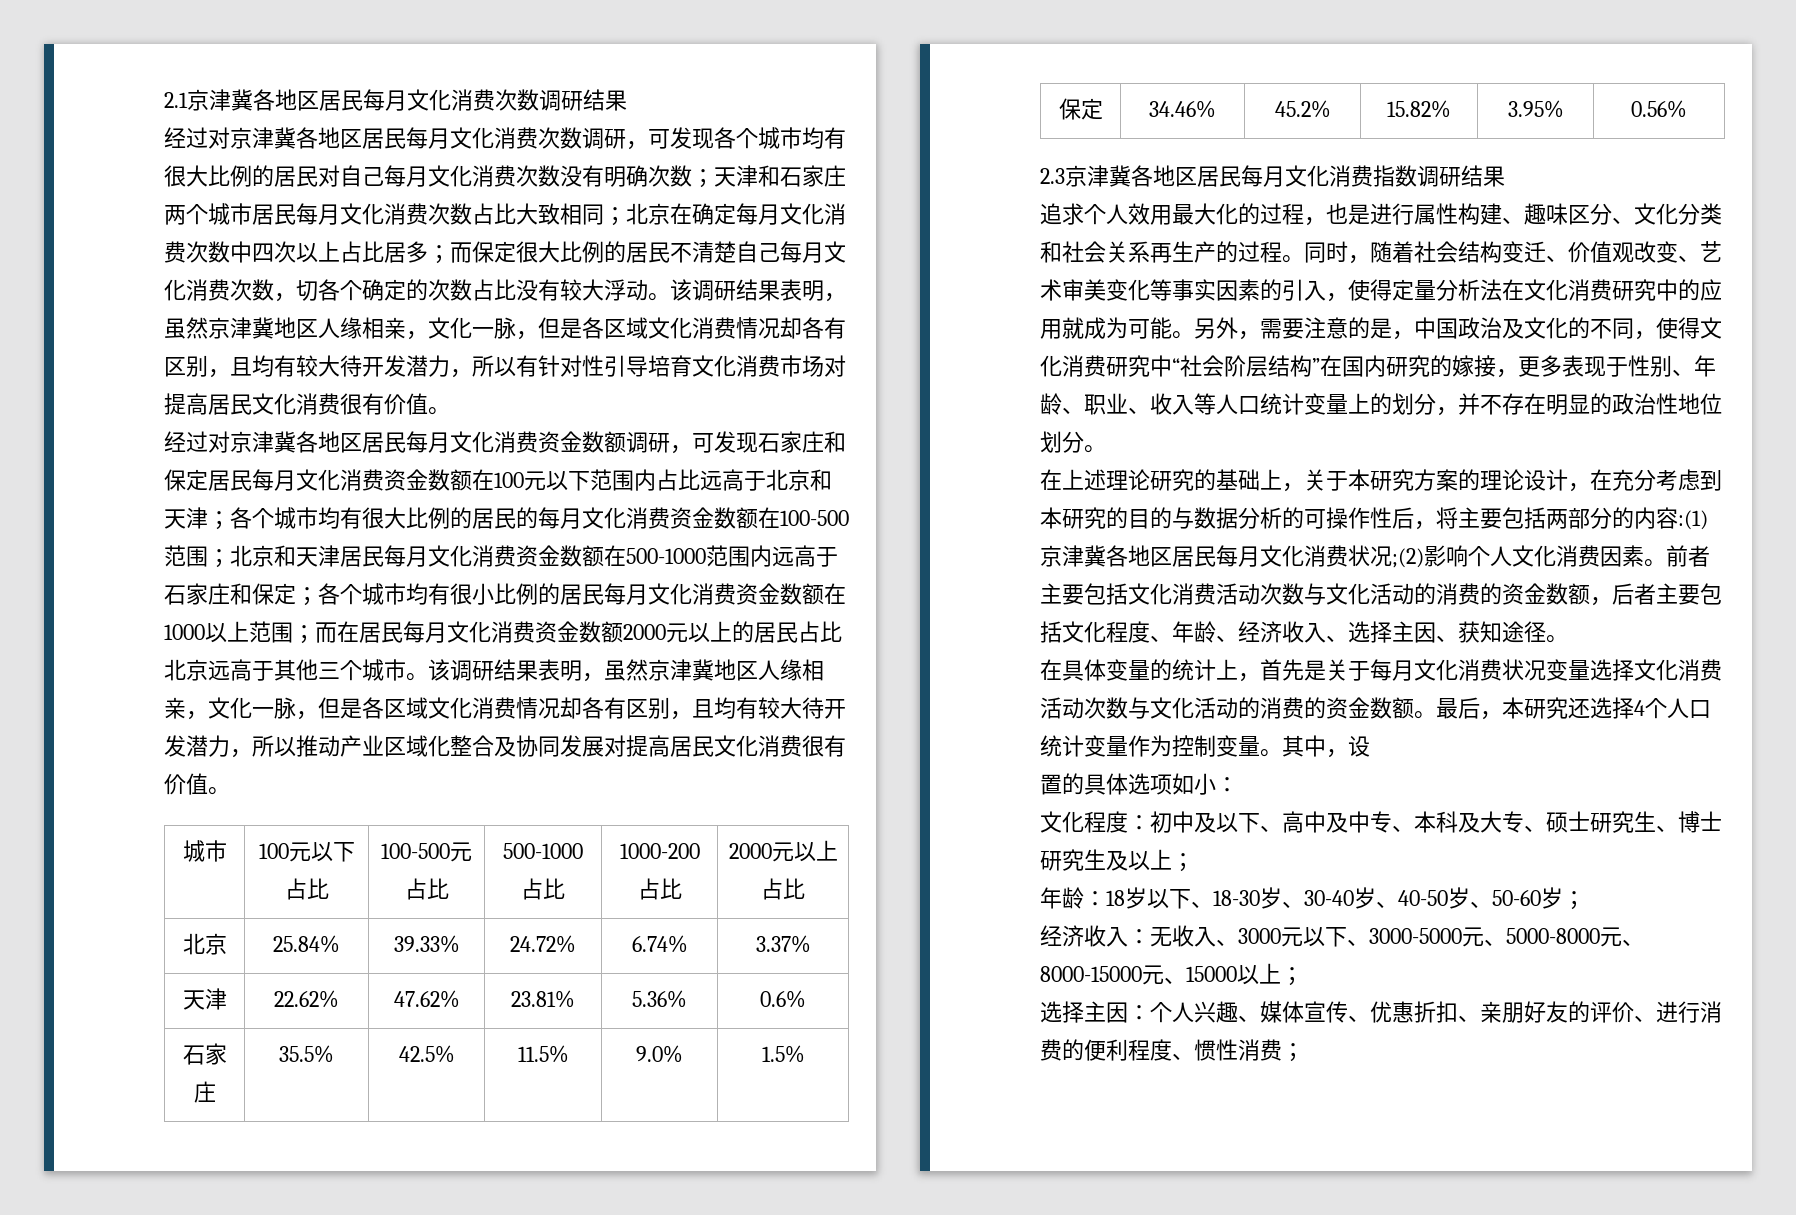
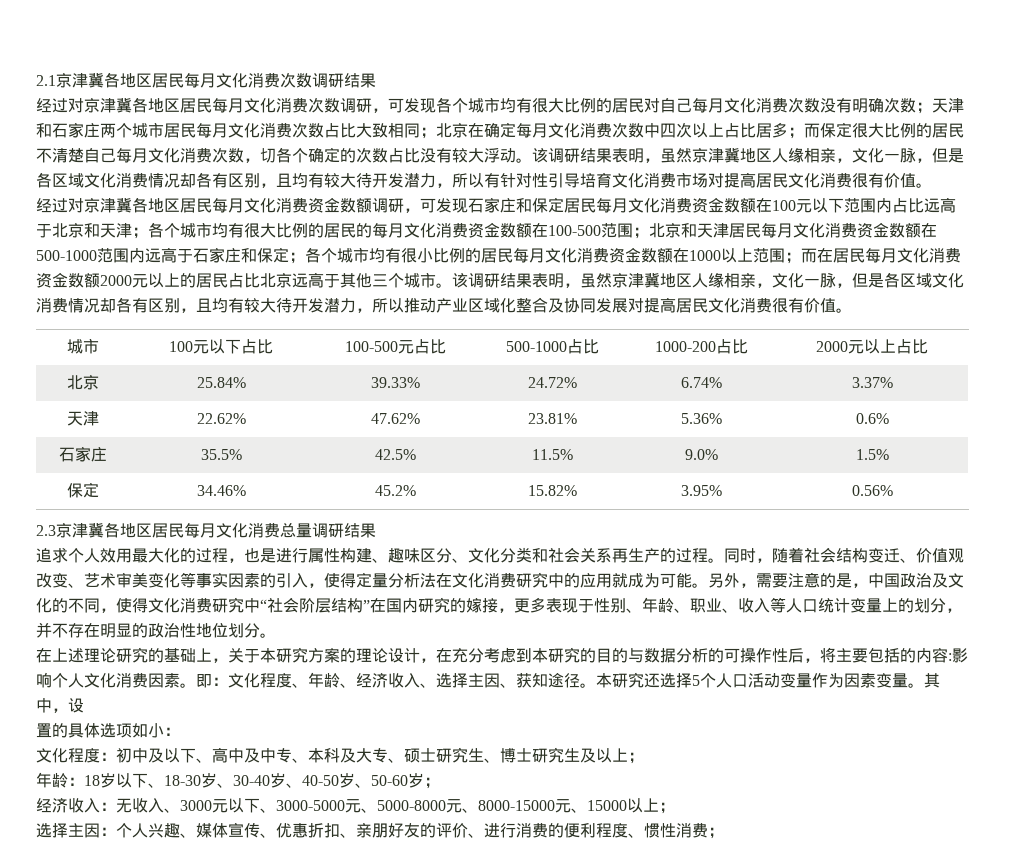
- 2.3京津冀各地区居民每月文化消费指数调研结果
+ 2.3京津冀各地区居民每月文化消费总量调研结果
- 在上述理论研究的基础上，关于本研究方案的理论设计，在充分考虑到本研究的目的与数据分析的可操作性后，将主要包括两部分的内容:(1)京津冀各地区居民每月文化消费状况;(2)影响个人文化消费因素。
+ 在上述理论研究的基础上，关于本研究方案的理论设计，在充分考虑到本研究的目的与数据分析的可操作性后，将主要包括的内容:影响个人文化消费因素。
- 前者主要包括文化消费活动次数与文化活动的消费的资金数额，后者主要包括文化程度、年龄、经济收入、选择主因、获知途径。
- 在具体变量的统计上，首先是关于每月文化消费状况变量选择文化消费活动次数与文化活动的消费的资金数额。最后，本研究还选择4个人口统计变量作为控制变量。
+ 即：文化程度、年龄、经济收入、选择主因、获知途径。本研究还选择5个人口活动变量作为因素变量。

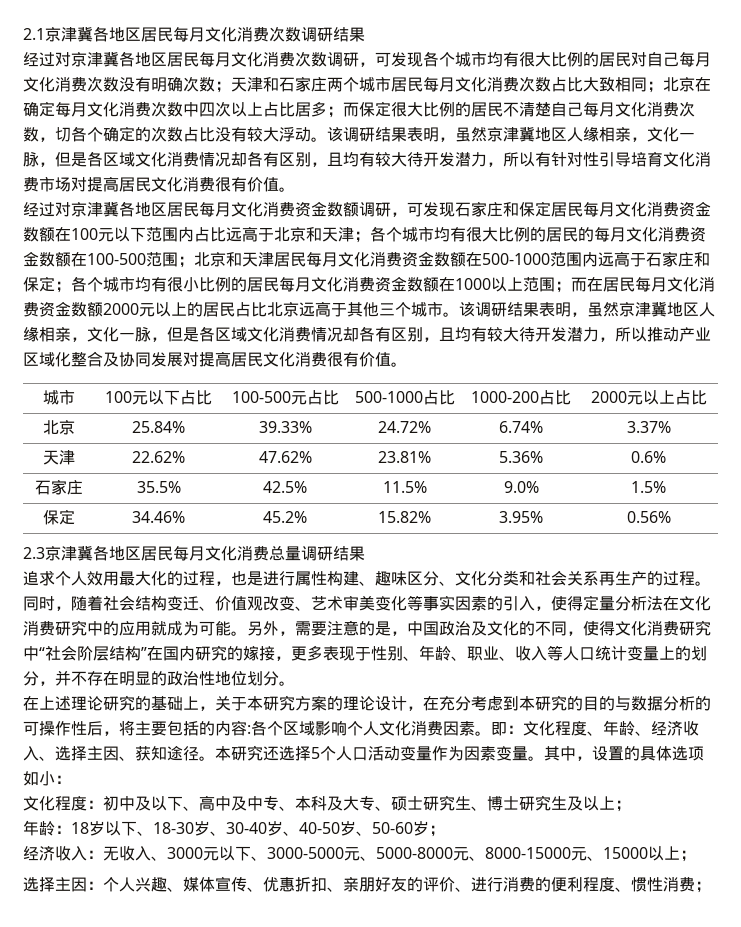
- 在上述理论研究的基础上，关于本研究方案的理论设计，在充分考虑到本研究的目的与数据分析的可操作性后，将主要包括的内容:影响个人文化消费因素。
+ 在上述理论研究的基础上，关于本研究方案的理论设计，在充分考虑到本研究的目的与数据分析的可操作性后，将主要包括的内容:各个区域影响个人文化消费因素。
- 其中，设
- 置的具体选项如小：
+ 其中，设置的具体选项如小：

